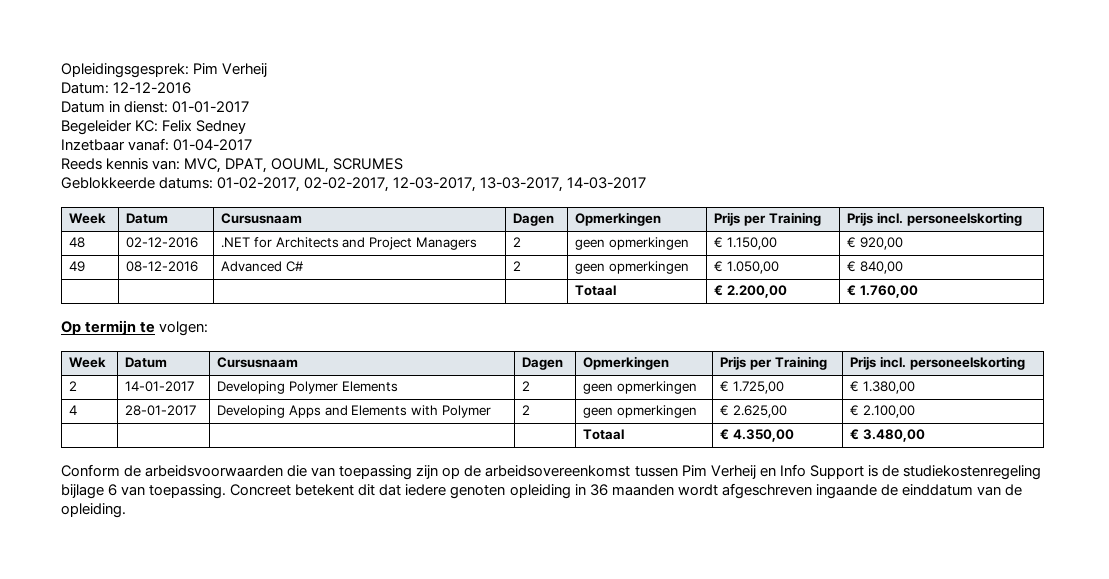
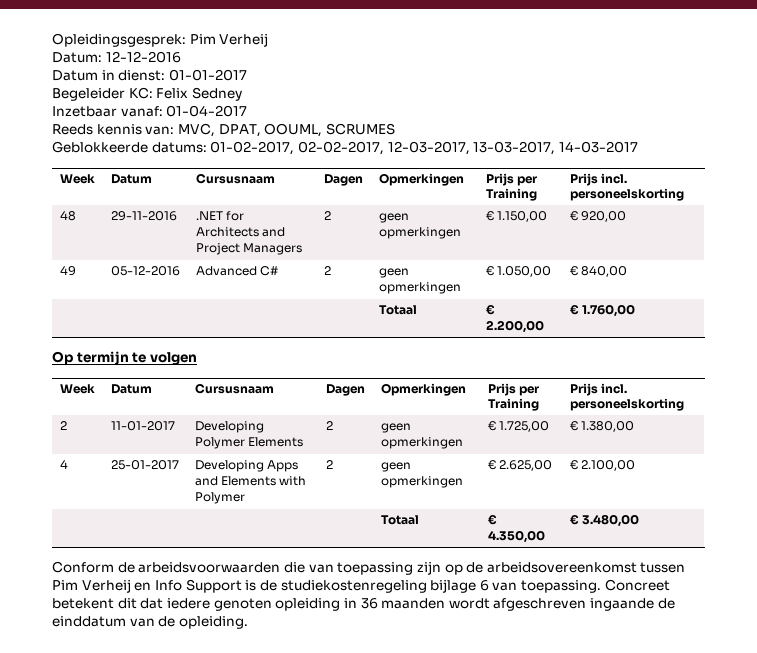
- 48 | 02-12-2016 | .NET for Architects and Project Managers | 2 | geen opmerkingen | € 1.150,00 | € 920,00
+ 48 | 29-11-2016 | .NET for Architects and Project Managers | 2 | geen opmerkingen | € 1.150,00 | € 920,00
- 49 | 08-12-2016 | Advanced C# | 2 | geen opmerkingen | € 1.050,00 | € 840,00
+ 49 | 05-12-2016 | Advanced C# | 2 | geen opmerkingen | € 1.050,00 | € 840,00
- Op termijn te volgen:
+ Op termijn te volgen
- 2 | 14-01-2017 | Developing Polymer Elements | 2 | geen opmerkingen | € 1.725,00 | € 1.380,00
+ 2 | 11-01-2017 | Developing Polymer Elements | 2 | geen opmerkingen | € 1.725,00 | € 1.380,00
- 4 | 28-01-2017 | Developing Apps and Elements with Polymer | 2 | geen opmerkingen | € 2.625,00 | € 2.100,00
+ 4 | 25-01-2017 | Developing Apps and Elements with Polymer | 2 | geen opmerkingen | € 2.625,00 | € 2.100,00

